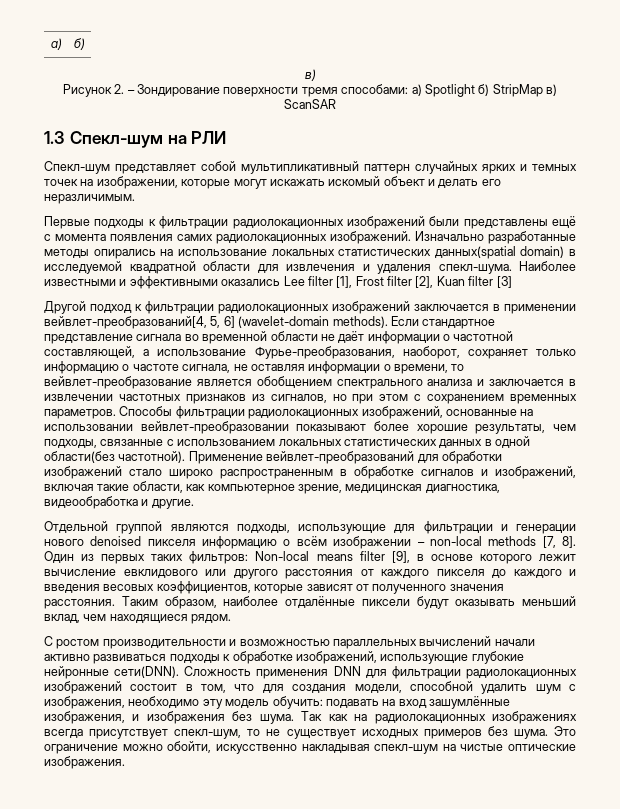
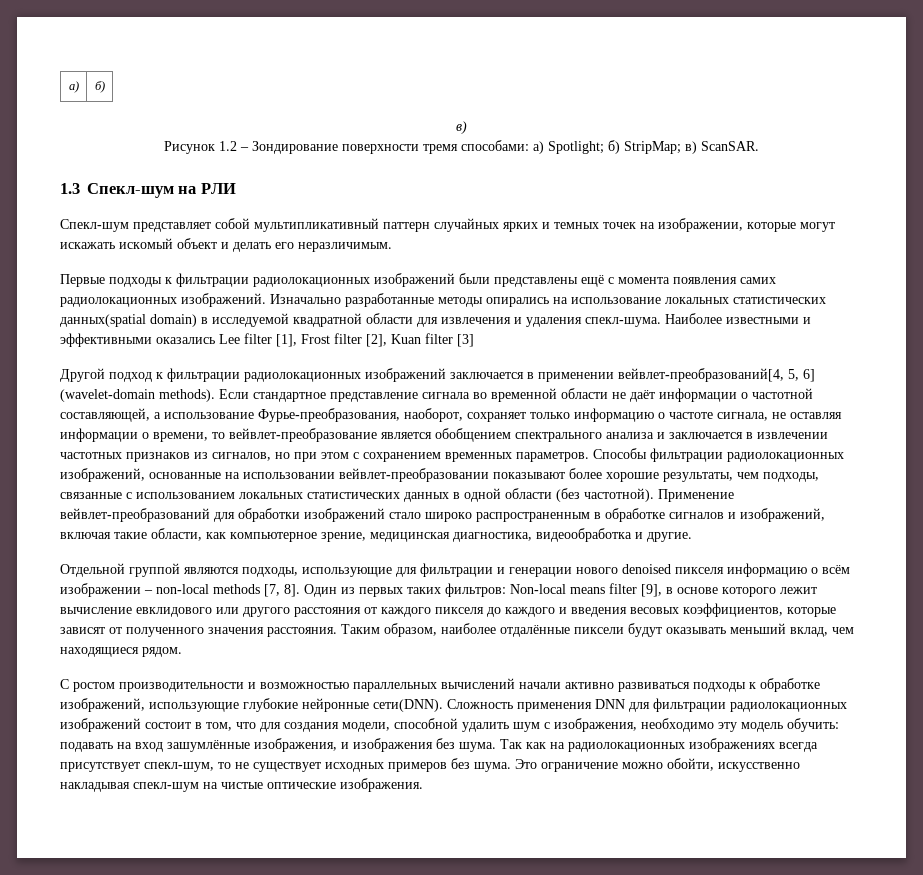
- Рисунок 2. – Зондирование поверхности тремя способами: а) Spotlight б) StripMap в) ScanSAR
+ Рисунок 1.2 – Зондирование поверхности тремя способами: а) Spotlight; б) StripMap; в) ScanSAR.
- Способы фильтрации радиолокационных изображений, основанные на использовании вейвлет-преобразовании показывают более хорошие результаты, чем подходы, связанные с использованием локальных статистических данных в одной области(без частотной).
+ Способы фильтрации радиолокационных изображений, основанные на использовании вейвлет-преобразовании показывают более хорошие результаты, чем подходы, связанные с использованием локальных статистических данных в одной области (без частотной).

